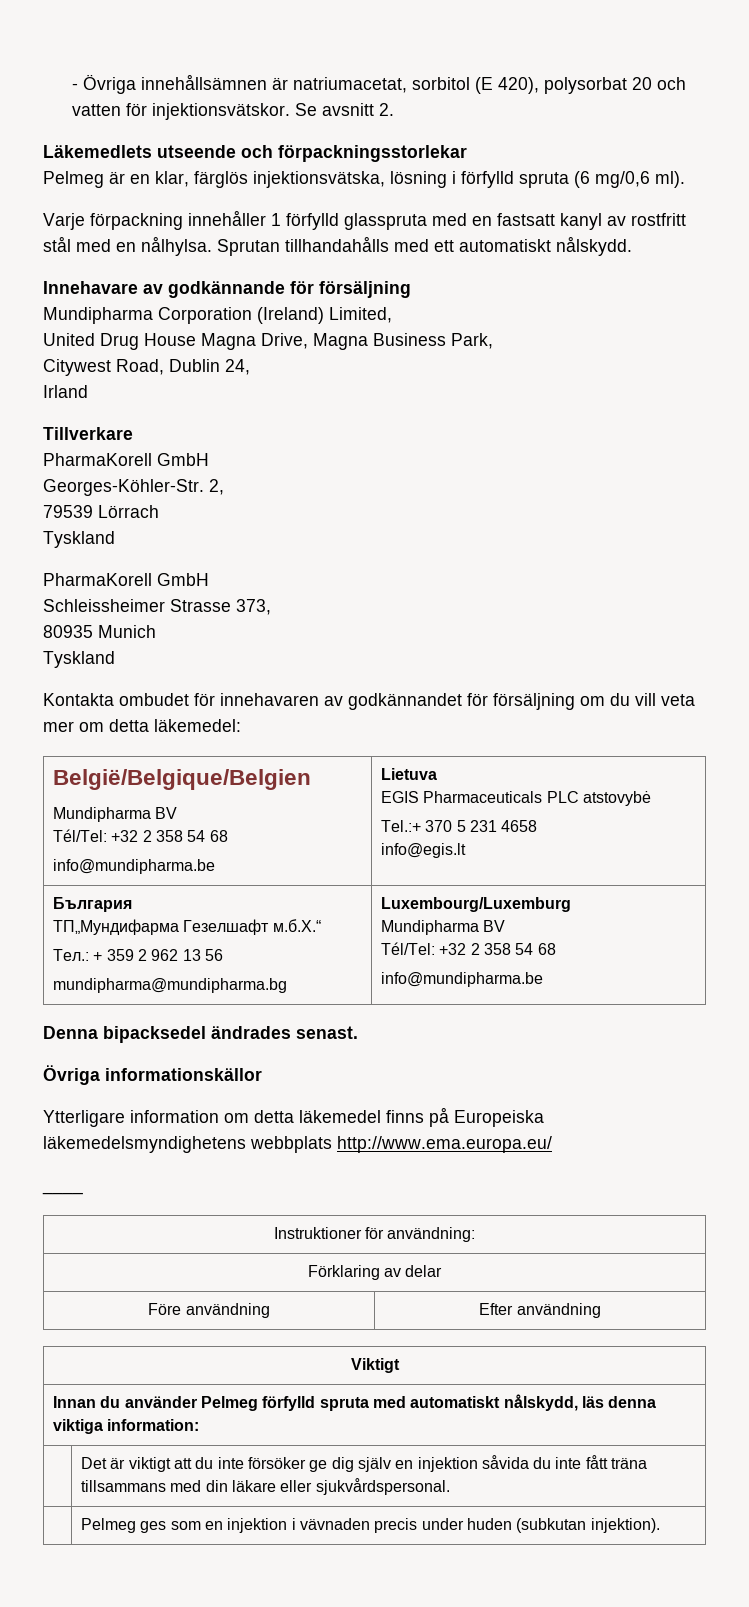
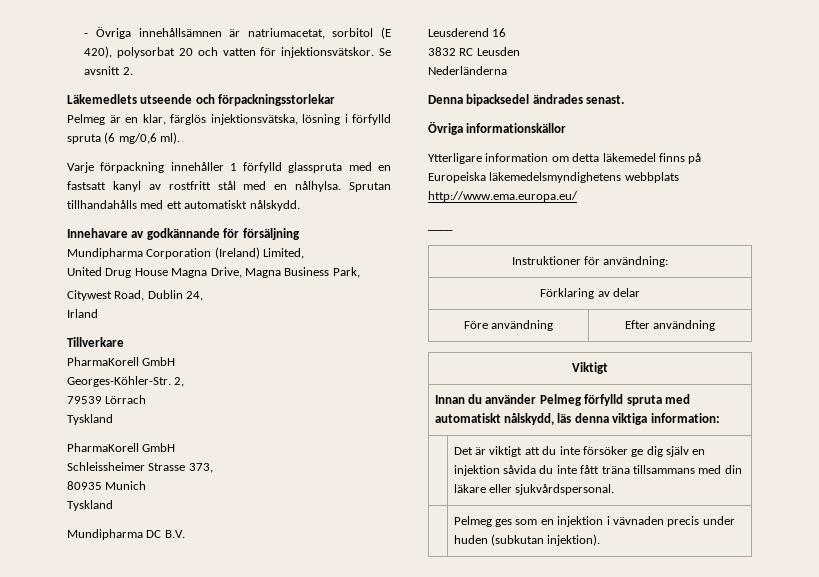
- Kontakta ombudet för innehavaren av godkännandet för försäljning om du vill veta mer om detta läkemedel:
- België/Belgique/Belgien
- Mundipharma BV
- Tél/Tel: +32 2 358 54 68
- info@mundipharma.be | Lietuva
- EGIS Pharmaceuticals PLC atstovybė
- Tel.:+ 370 5 231 4658
- info@egis.lt
- България
- ТП„Мундифарма Гезелшафт м.б.Х.“
- Teл.: + 359 2 962 13 56
- mundipharma@mundipharma.bg | Luxembourg/Luxemburg
- Mundipharma BV
- Tél/Tel: +32 2 358 54 68
- info@mundipharma.be
+ Mundipharma DC B.V.
+ Leusderend 16
+ 3832 RC Leusden
+ Nederländerna

